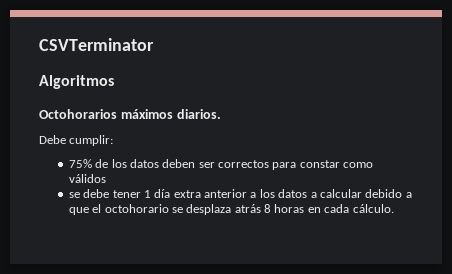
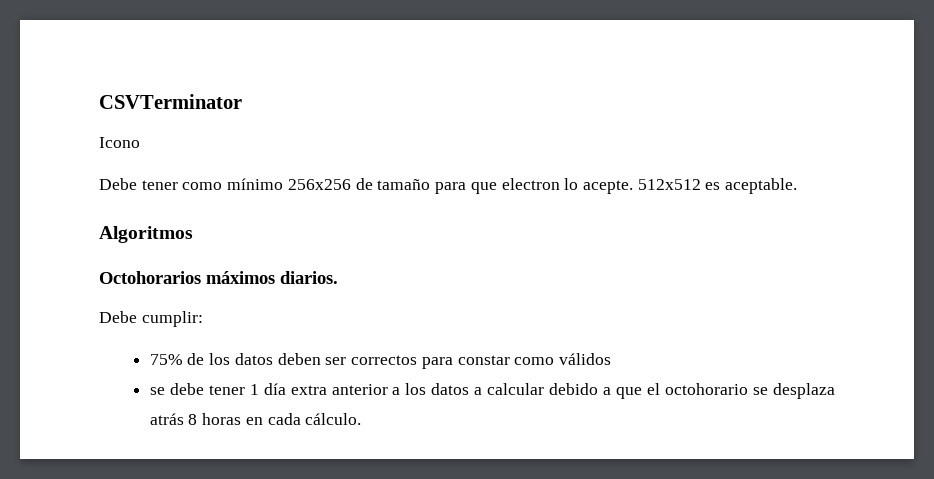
+ Icono
+ Debe tener como mínimo 256x256 de tamaño para que electron lo acepte. 512x512 es aceptable.

